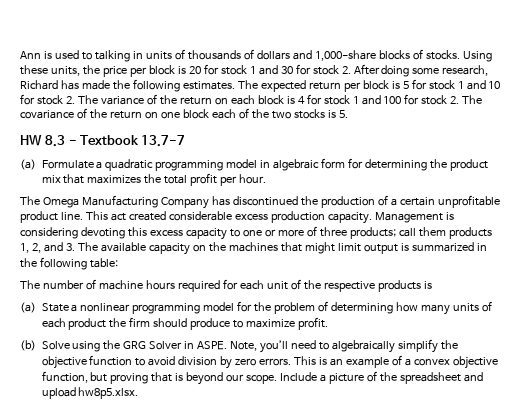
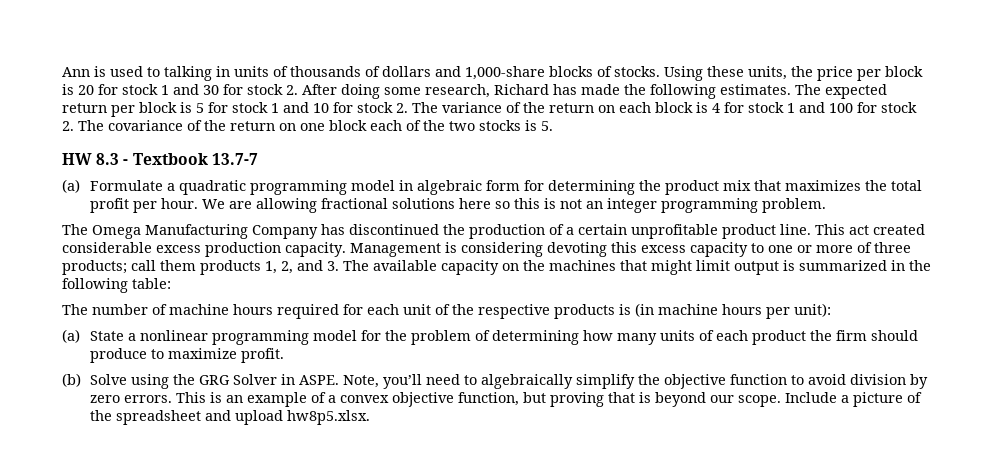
+ We are allowing fractional solutions here so this is not an integer programming problem.
- The number of machine hours required for each unit of the respective products is
+ The number of machine hours required for each unit of the respective products is (in machine hours per unit):

